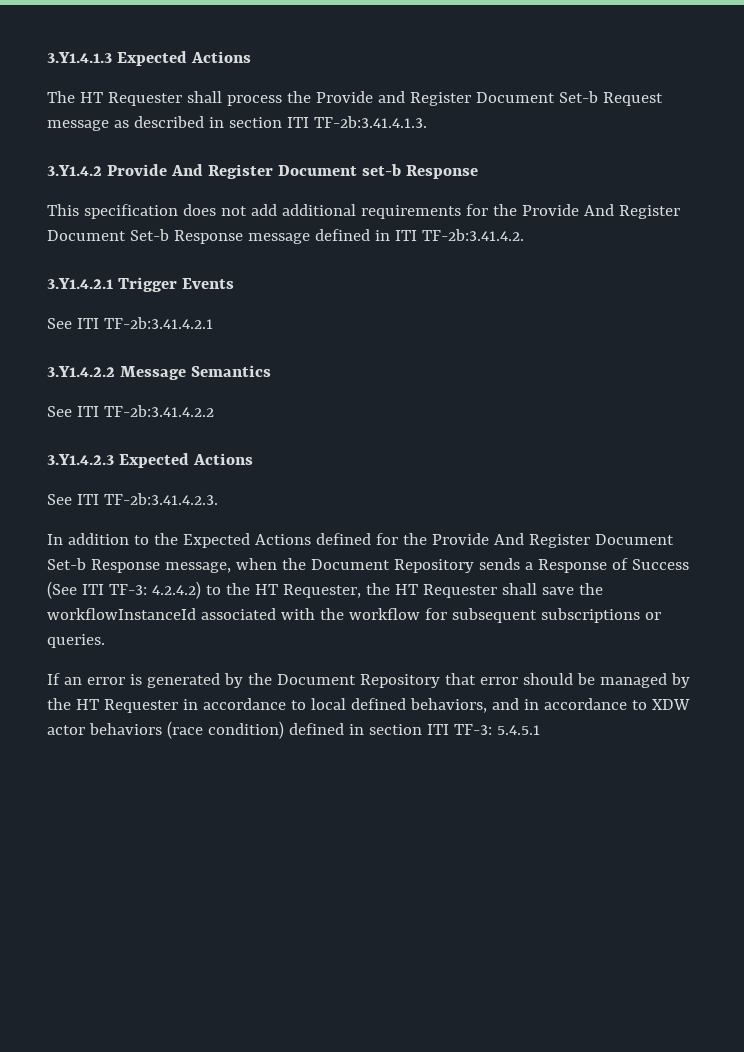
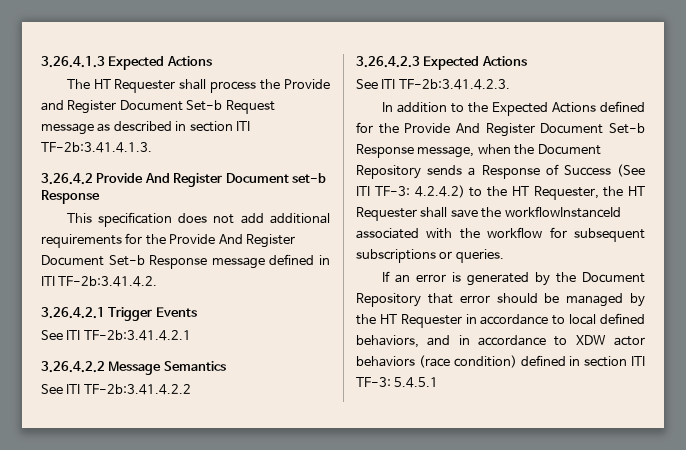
- 3.Y1.4.1.3 Expected Actions
+ 3.26.4.1.3 Expected Actions
- 3.Y1.4.2 Provide And Register Document set-b Response
+ 3.26.4.2 Provide And Register Document set-b Response
- 3.Y1.4.2.1 Trigger Events
+ 3.26.4.2.1 Trigger Events
- 3.Y1.4.2.2 Message Semantics
+ 3.26.4.2.2 Message Semantics
- 3.Y1.4.2.3 Expected Actions
+ 3.26.4.2.3 Expected Actions

